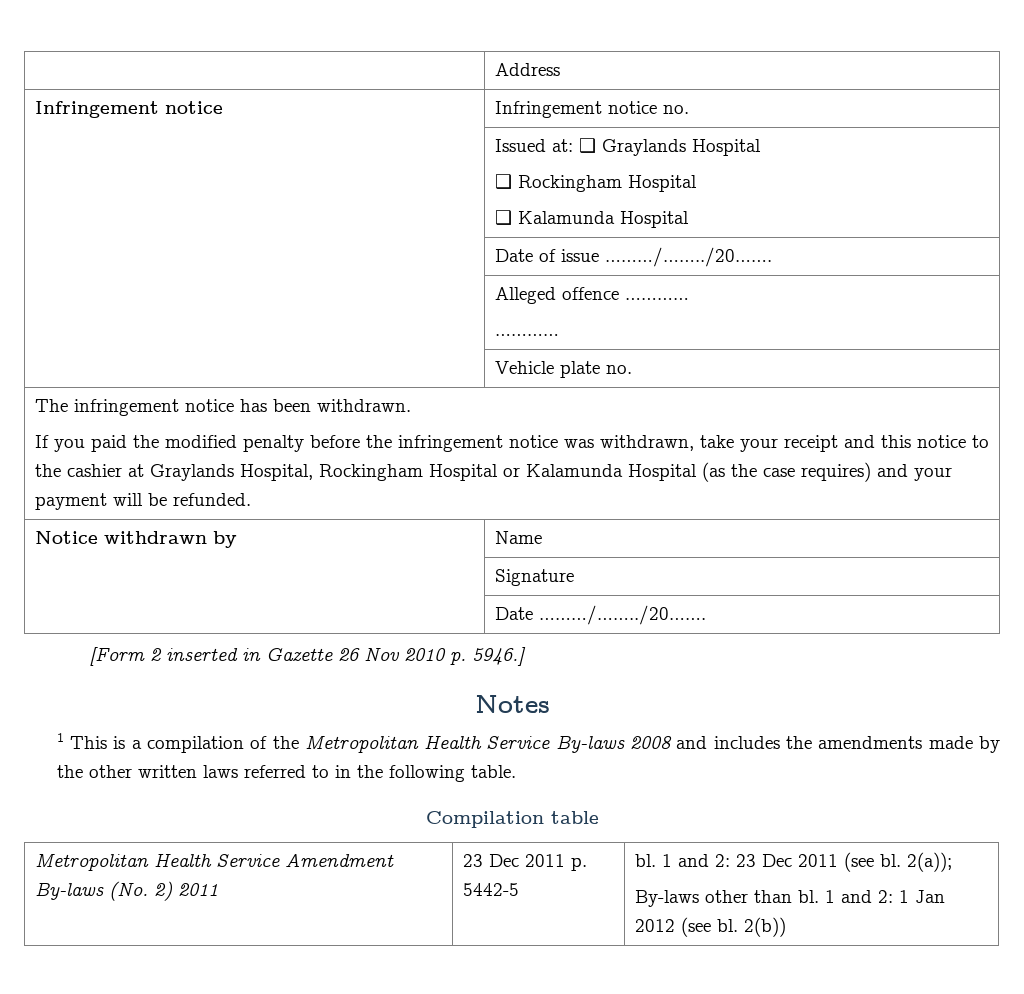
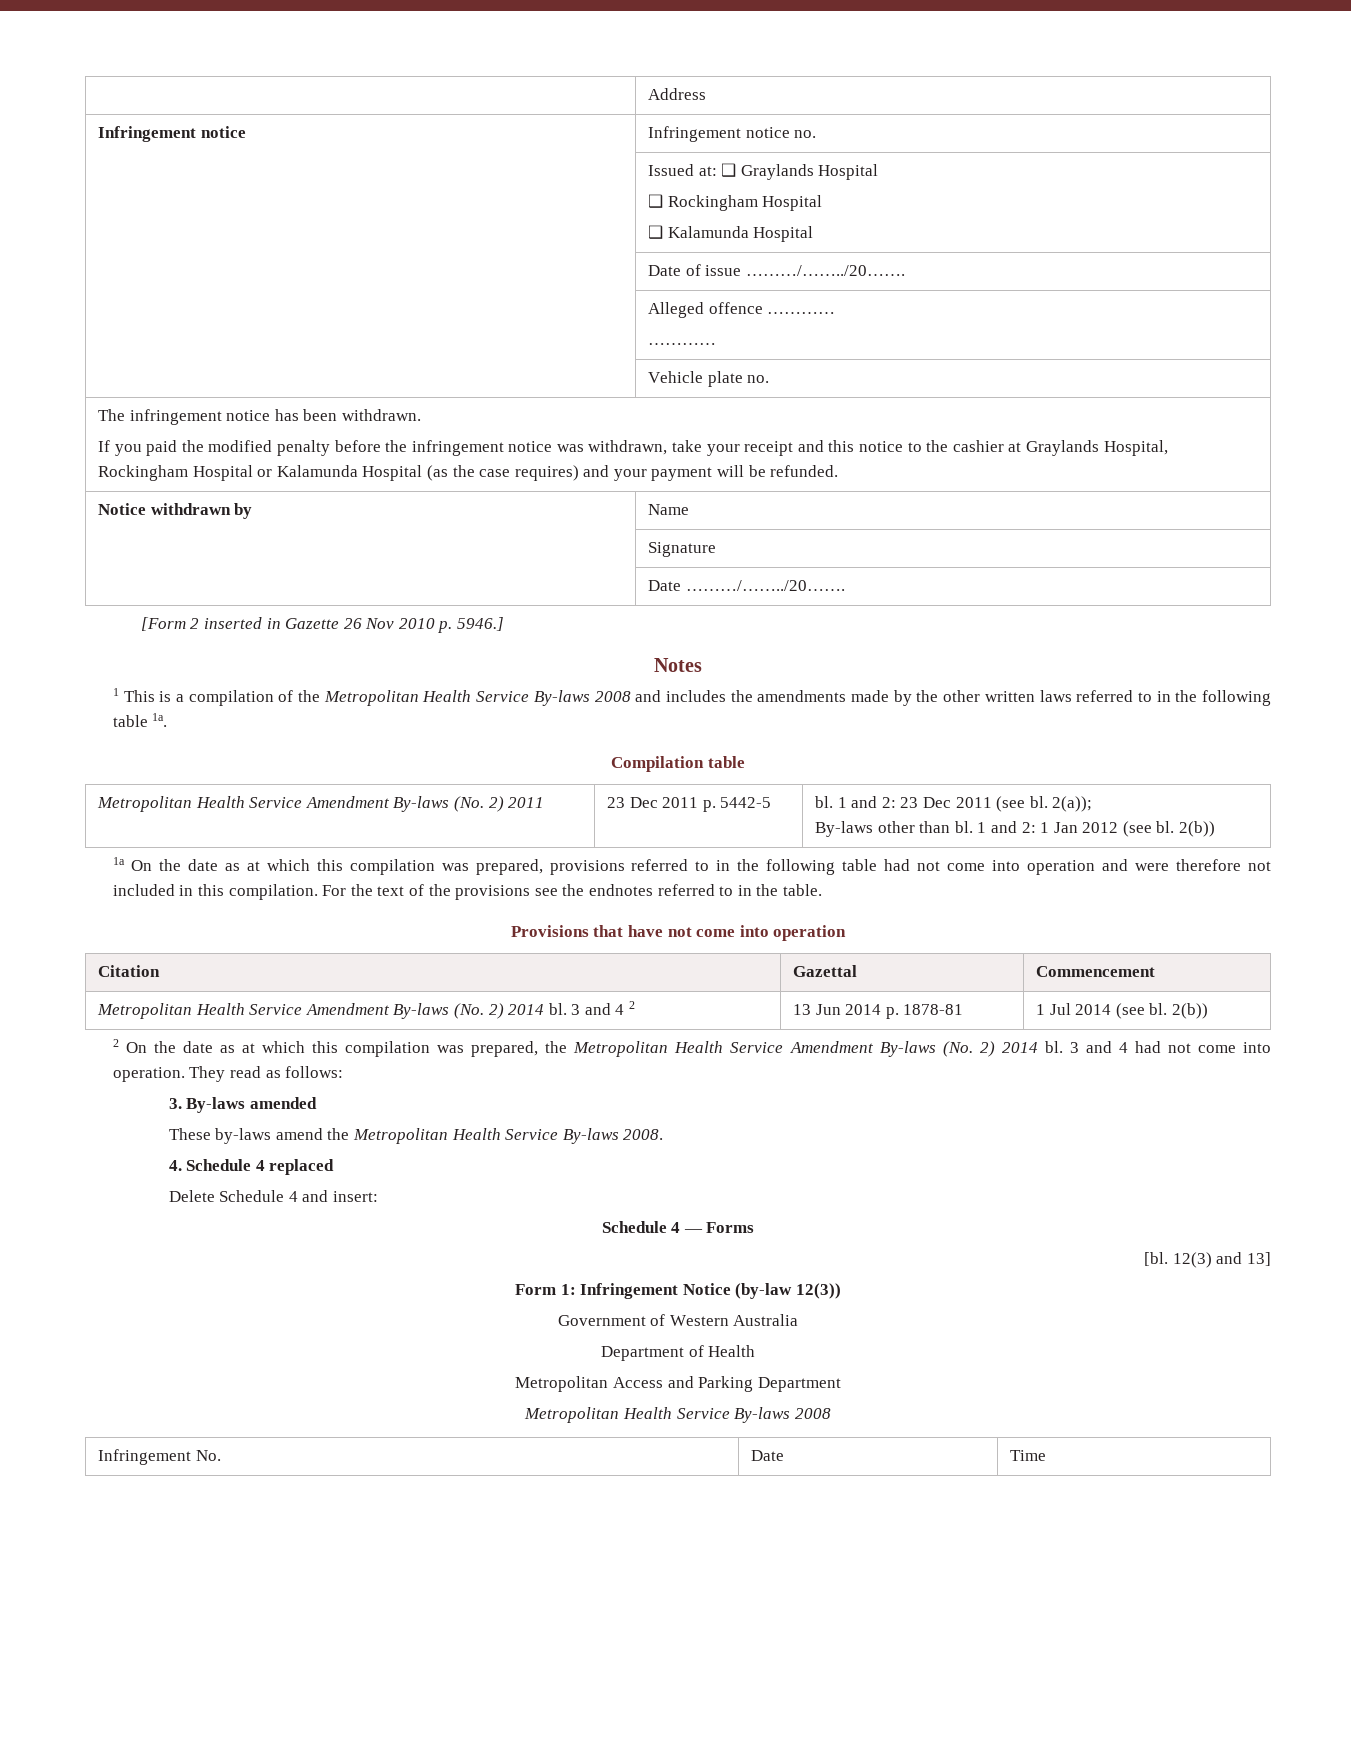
- 1 This is a compilation of the Metropolitan Health Service By-laws 2008 and includes the amendments made by the other written laws referred to in the following table.
+ 1 This is a compilation of the Metropolitan Health Service By-laws 2008 and includes the amendments made by the other written laws referred to in the following table 1a.
+ 1a On the date as at which this compilation was prepared, provisions referred to in the following table had not come into operation and were therefore not included in this compilation. For the text of the provisions see the endnotes referred to in the table.
+ Provisions that have not come into operation
+ Citation | Gazettal | Commencement
+ Metropolitan Health Service Amendment By-laws (No. 2) 2014 bl. 3 and 4 2 | 13 Jun 2014 p. 1878-81 | 1 Jul 2014 (see bl. 2(b))
+ 2 On the date as at which this compilation was prepared, the Metropolitan Health Service Amendment By-laws (No. 2) 2014 bl. 3 and 4 had not come into operation. They read as follows:
+ 3. By-laws amended
+ These by-laws amend the Metropolitan Health Service By-laws 2008.
+ 4. Schedule 4 replaced
+ Delete Schedule 4 and insert:
+ Schedule 4 — Forms
+ [bl. 12(3) and 13]
+ Form 1: Infringement Notice (by-law 12(3))
+ Government of Western Australia
+ Department of Health
+ Metropolitan Access and Parking Department
+ Metropolitan Health Service By-laws 2008
+ Infringement No. | Date | Time

